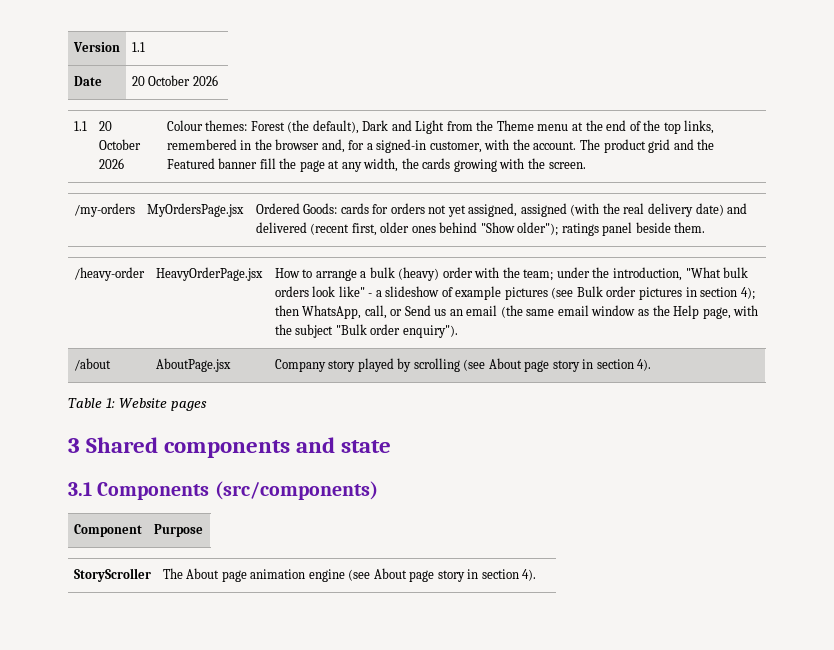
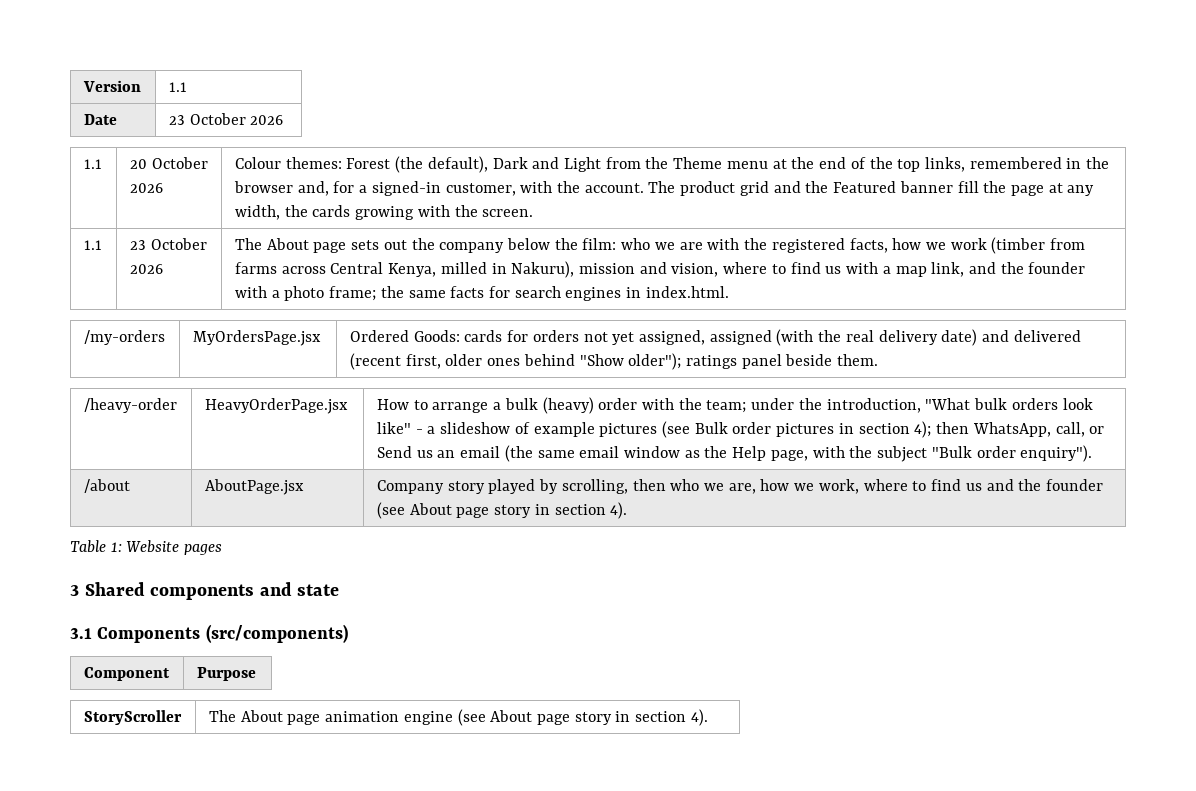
- Date | 20 October 2026
+ Date | 23 October 2026
+ 1.1 | 23 October 2026 | The About page sets out the company below the film: who we are with the registered facts, how we work (timber from farms across Central Kenya, milled in Nakuru), mission and vision, where to find us with a map link, and the founder with a photo frame; the same facts for search engines in index.html.
- /about | AboutPage.jsx | Company story played by scrolling (see About page story in section 4).
+ /about | AboutPage.jsx | Company story played by scrolling, then who we are, how we work, where to find us and the founder (see About page story in section 4).

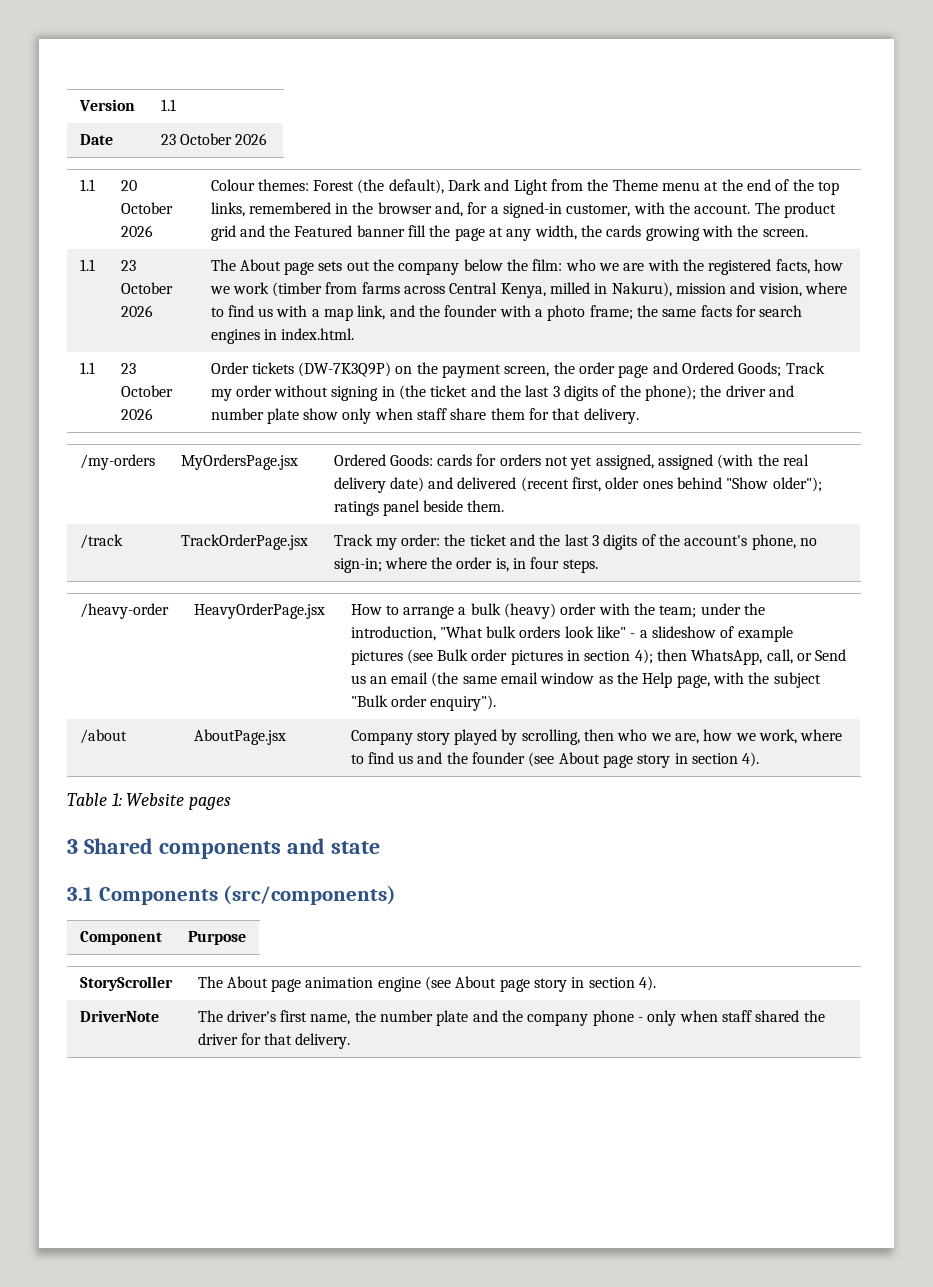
+ 1.1 | 23 October 2026 | Order tickets (DW-7K3Q9P) on the payment screen, the order page and Ordered Goods; Track my order without signing in (the ticket and the last 3 digits of the phone); the driver and number plate show only when staff share them for that delivery.
+ /track | TrackOrderPage.jsx | Track my order: the ticket and the last 3 digits of the account's phone, no sign-in; where the order is, in four steps.
+ DriverNote | The driver's first name, the number plate and the company phone - only when staff shared the driver for that delivery.

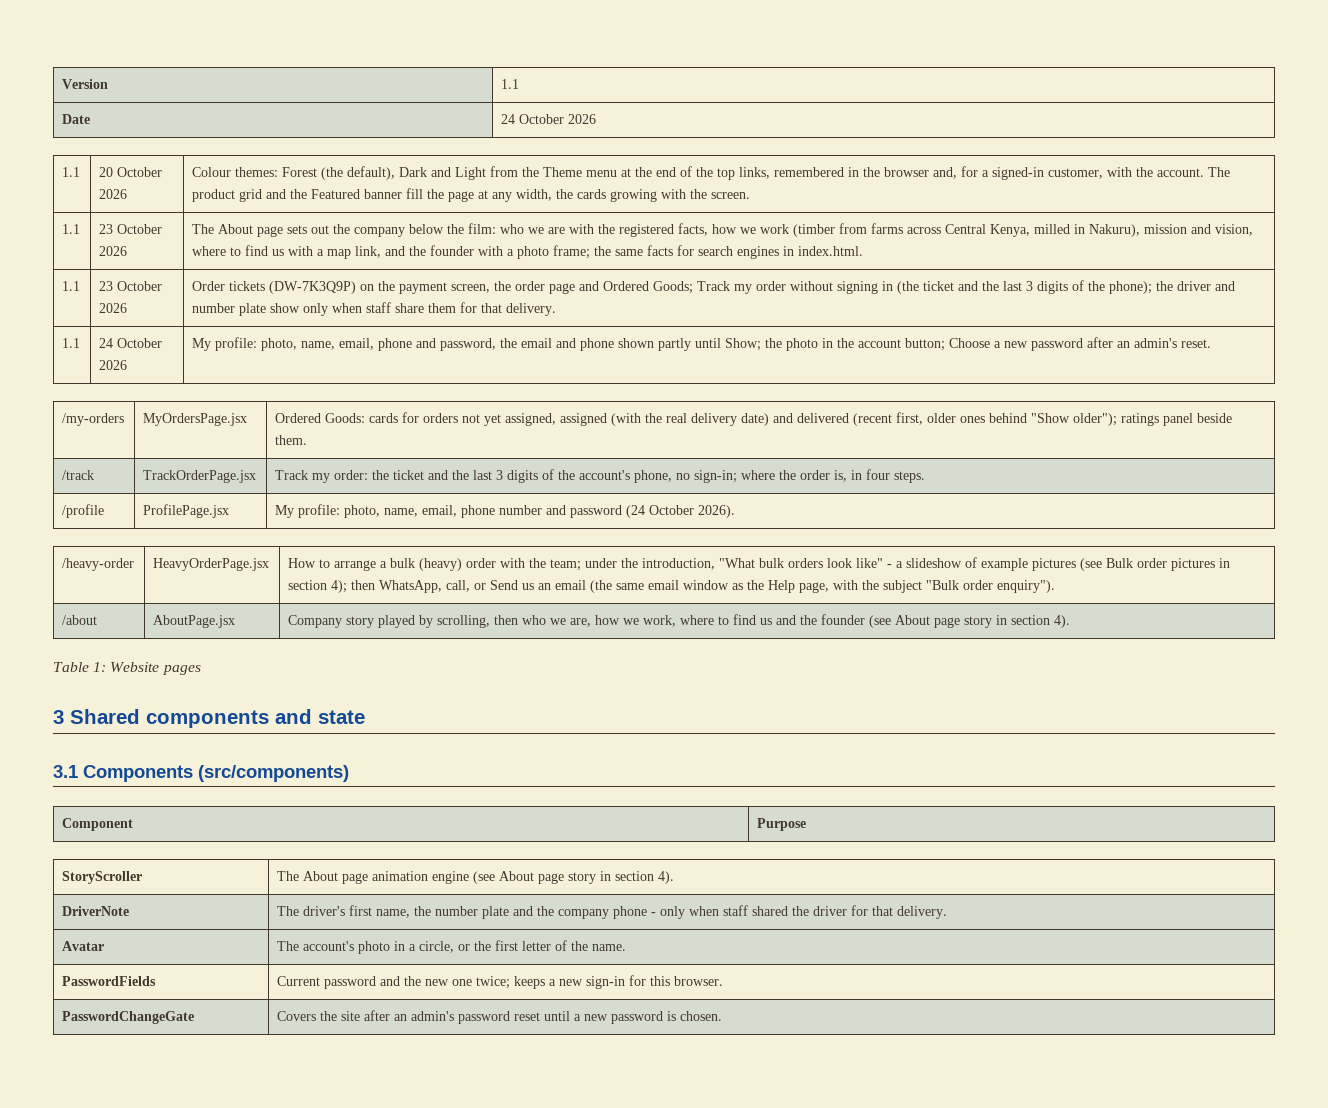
- Date | 23 October 2026
+ Date | 24 October 2026
+ 1.1 | 24 October 2026 | My profile: photo, name, email, phone and password, the email and phone shown partly until Show; the photo in the account button; Choose a new password after an admin's reset.
+ /profile | ProfilePage.jsx | My profile: photo, name, email, phone number and password (24 October 2026).
+ Avatar | The account's photo in a circle, or the first letter of the name.
+ PasswordFields | Current password and the new one twice; keeps a new sign-in for this browser.
+ PasswordChangeGate | Covers the site after an admin's password reset until a new password is chosen.

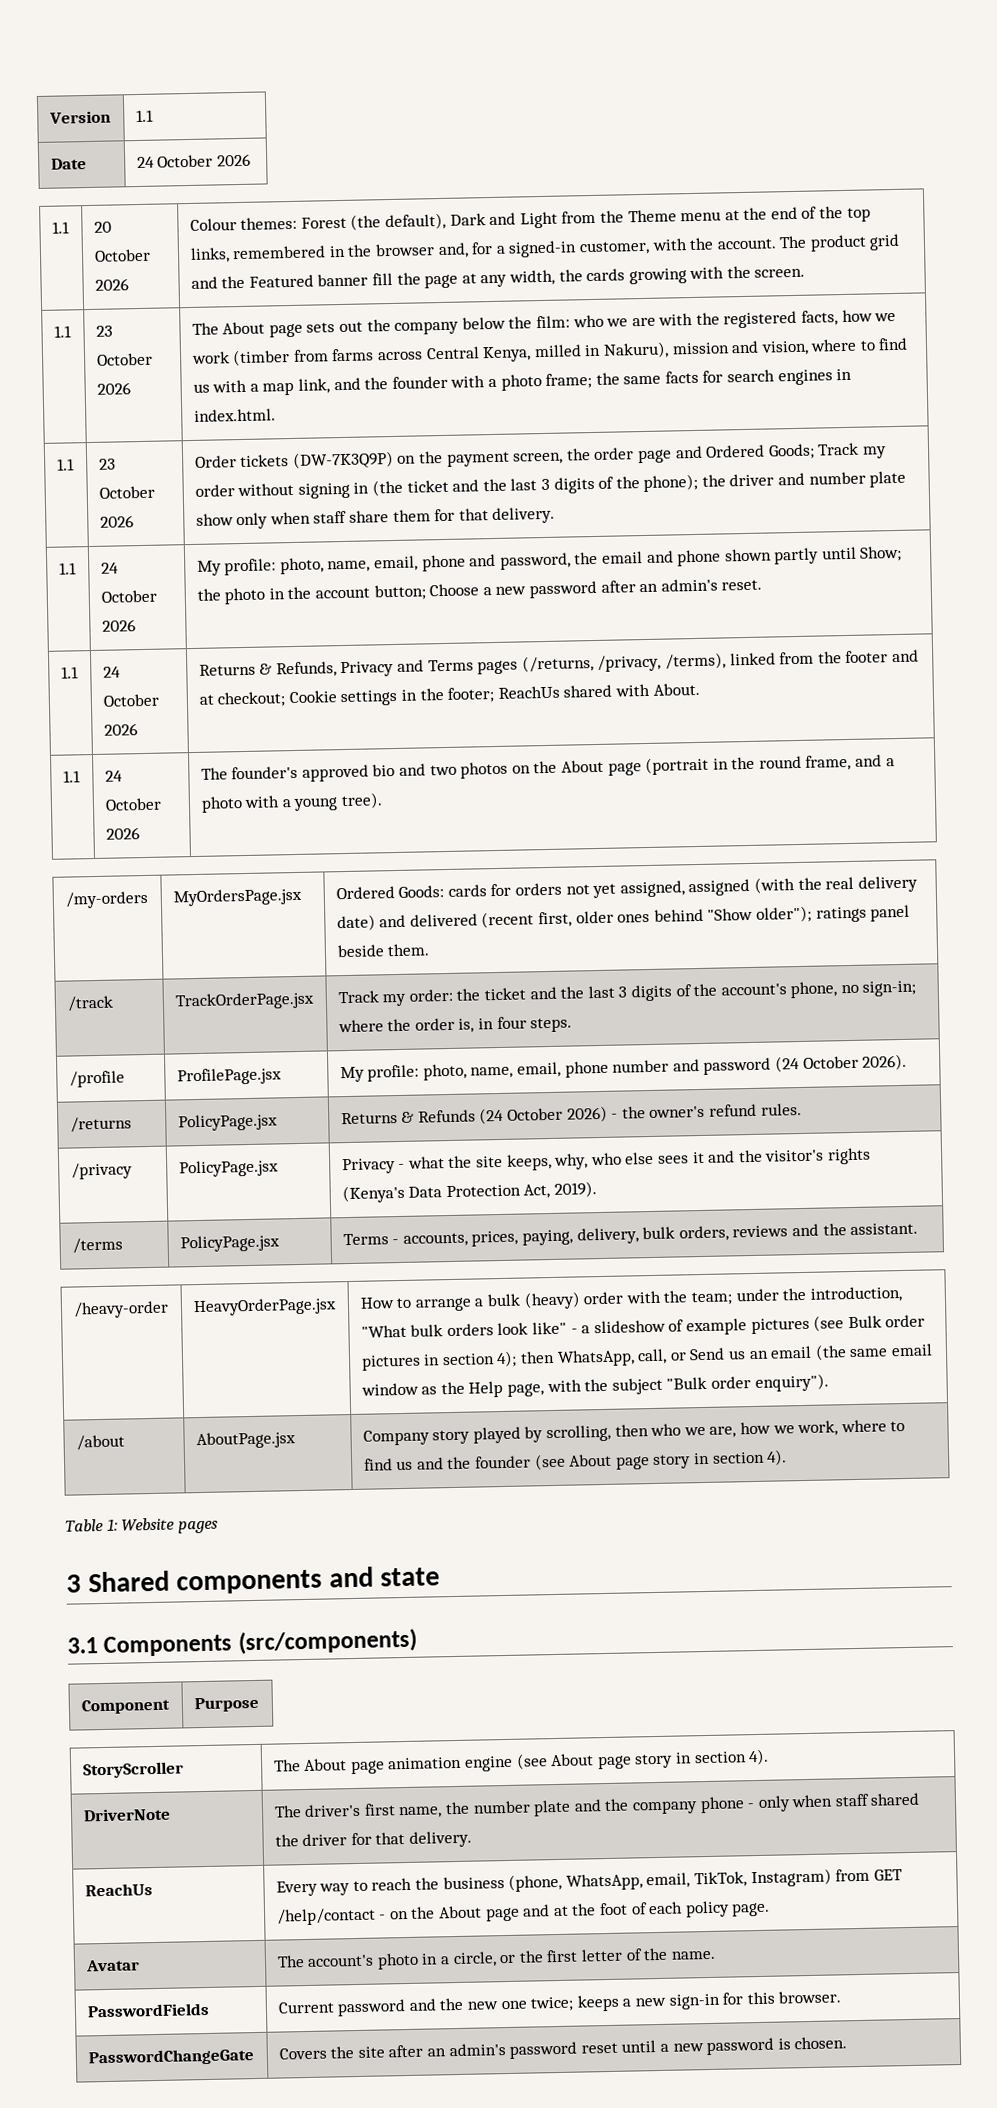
+ 1.1 | 24 October 2026 | Returns & Refunds, Privacy and Terms pages (/returns, /privacy, /terms), linked from the footer and at checkout; Cookie settings in the footer; ReachUs shared with About.
+ 1.1 | 24 October 2026 | The founder's approved bio and two photos on the About page (portrait in the round frame, and a photo with a young tree).
+ /returns | PolicyPage.jsx | Returns & Refunds (24 October 2026) - the owner's refund rules.
+ /privacy | PolicyPage.jsx | Privacy - what the site keeps, why, who else sees it and the visitor's rights (Kenya's Data Protection Act, 2019).
+ /terms | PolicyPage.jsx | Terms - accounts, prices, paying, delivery, bulk orders, reviews and the assistant.
+ ReachUs | Every way to reach the business (phone, WhatsApp, email, TikTok, Instagram) from GET /help/contact - on the About page and at the foot of each policy page.

